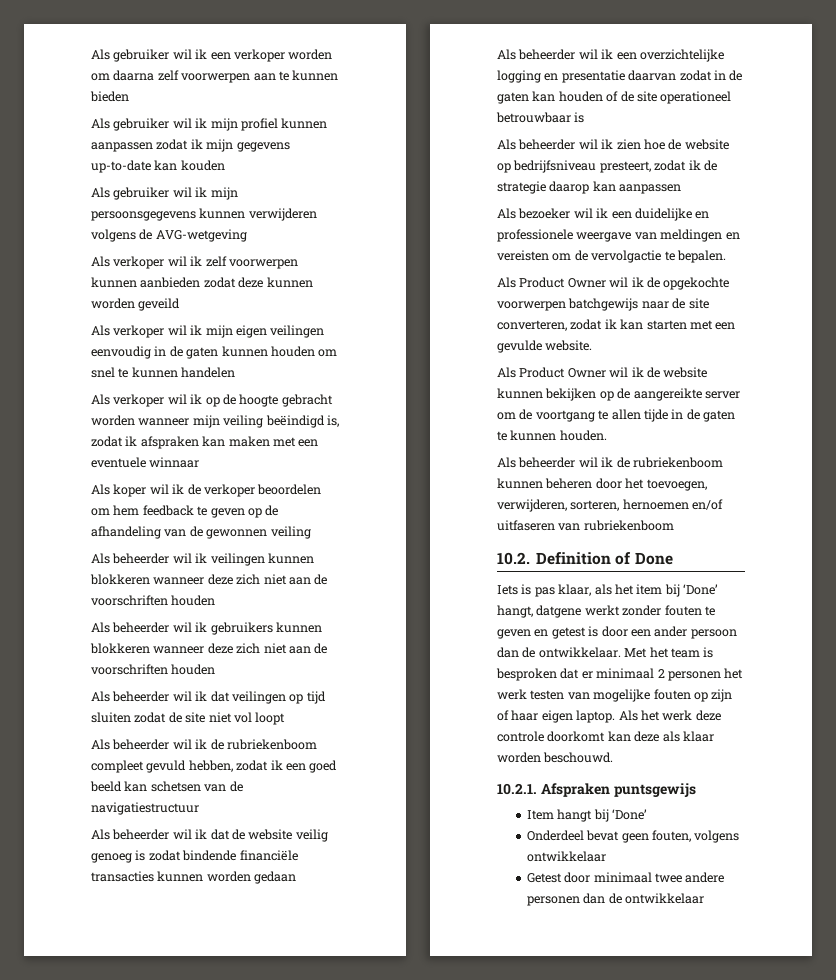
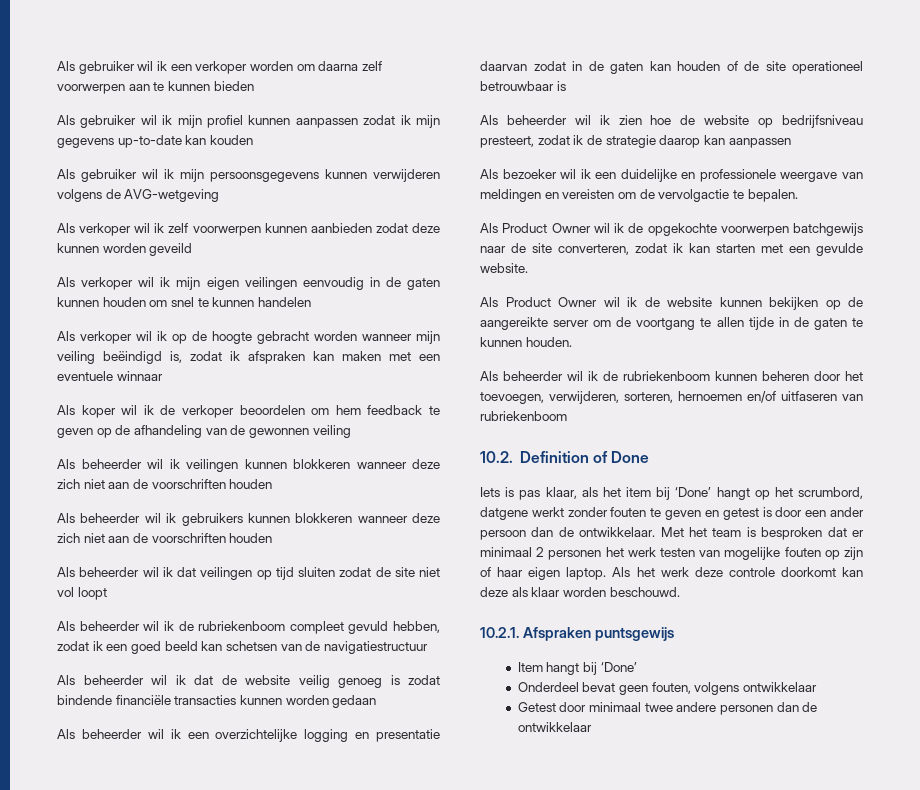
- Iets is pas klaar, als het item bij ‘Done’ hangt, datgene werkt zonder fouten te geven en getest is door een ander persoon dan de ontwikkelaar.
+ Iets is pas klaar, als het item bij ‘Done’ hangt op het scrumbord, datgene werkt zonder fouten te geven en getest is door een ander persoon dan de ontwikkelaar.

